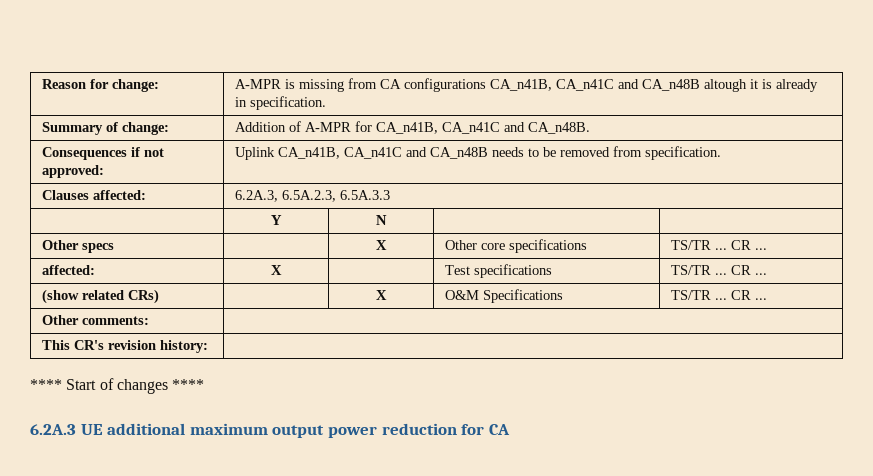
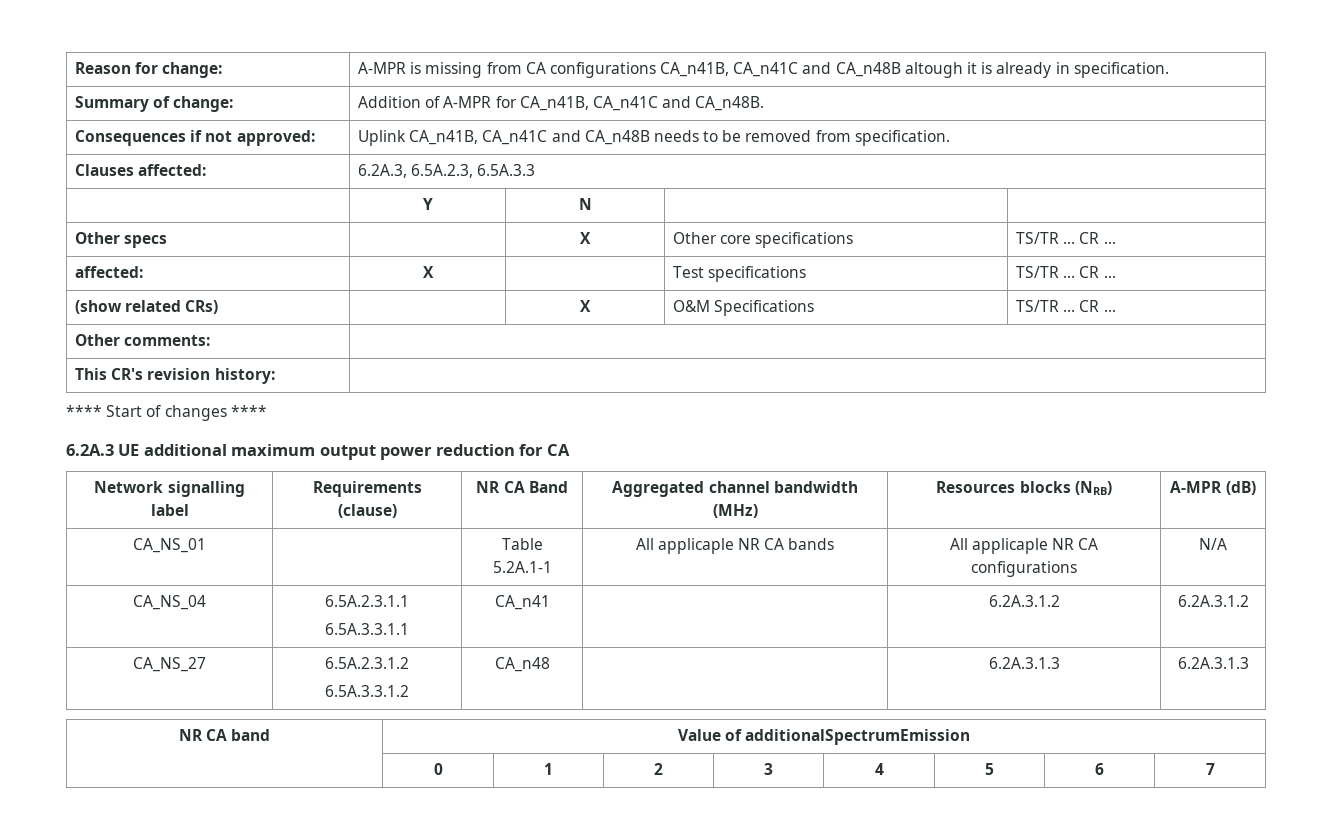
+ Network signalling label | Requirements (clause) | NR CA Band | Aggregated channel bandwidth (MHz) | Resources blocks (NRB) | A-MPR (dB)
+ CA_NS_01 | | Table 5.2A.1-1 | All applicaple NR CA bands | All applicaple NR CA configurations | N/A
+ CA_NS_04 | 6.5A.2.3.1.1
+ 6.5A.3.3.1.1 | CA_n41 | | 6.2A.3.1.2 | 6.2A.3.1.2
+ CA_NS_27 | 6.5A.2.3.1.2
+ 6.5A.3.3.1.2 | CA_n48 | | 6.2A.3.1.3 | 6.2A.3.1.3
+ NR CA band | Value of additionalSpectrumEmission
+ | 0 | 1 | 2 | 3 | 4 | 5 | 6 | 7

